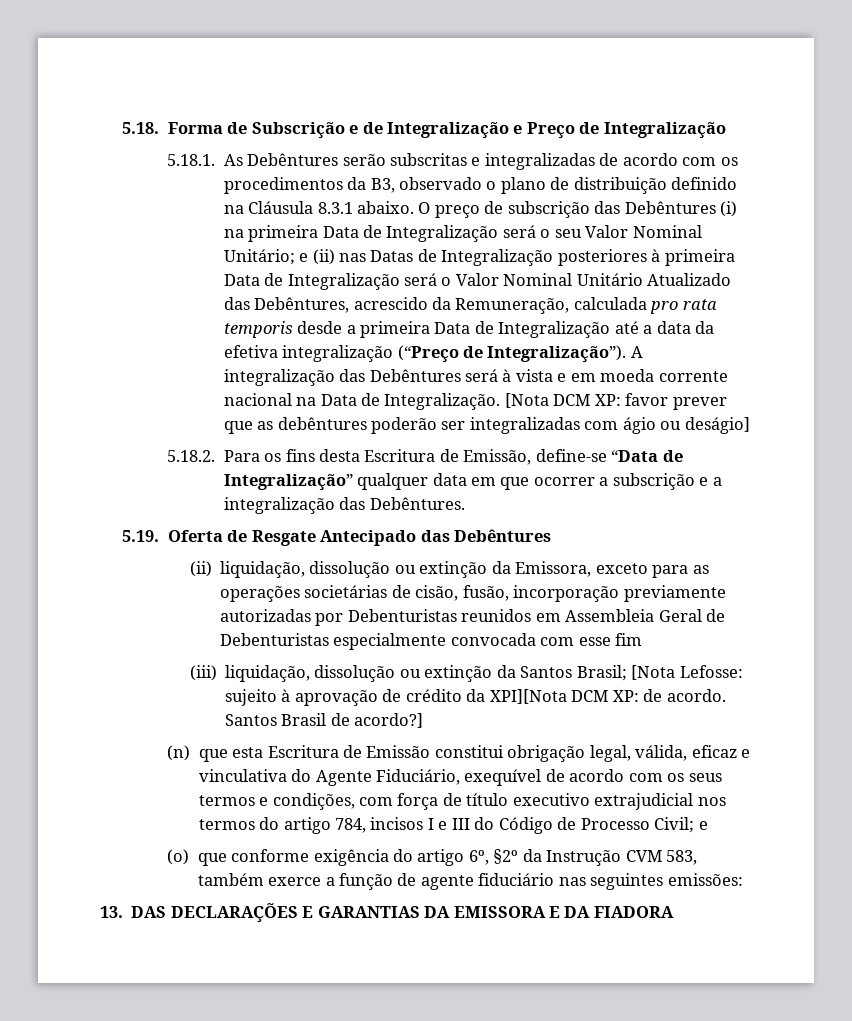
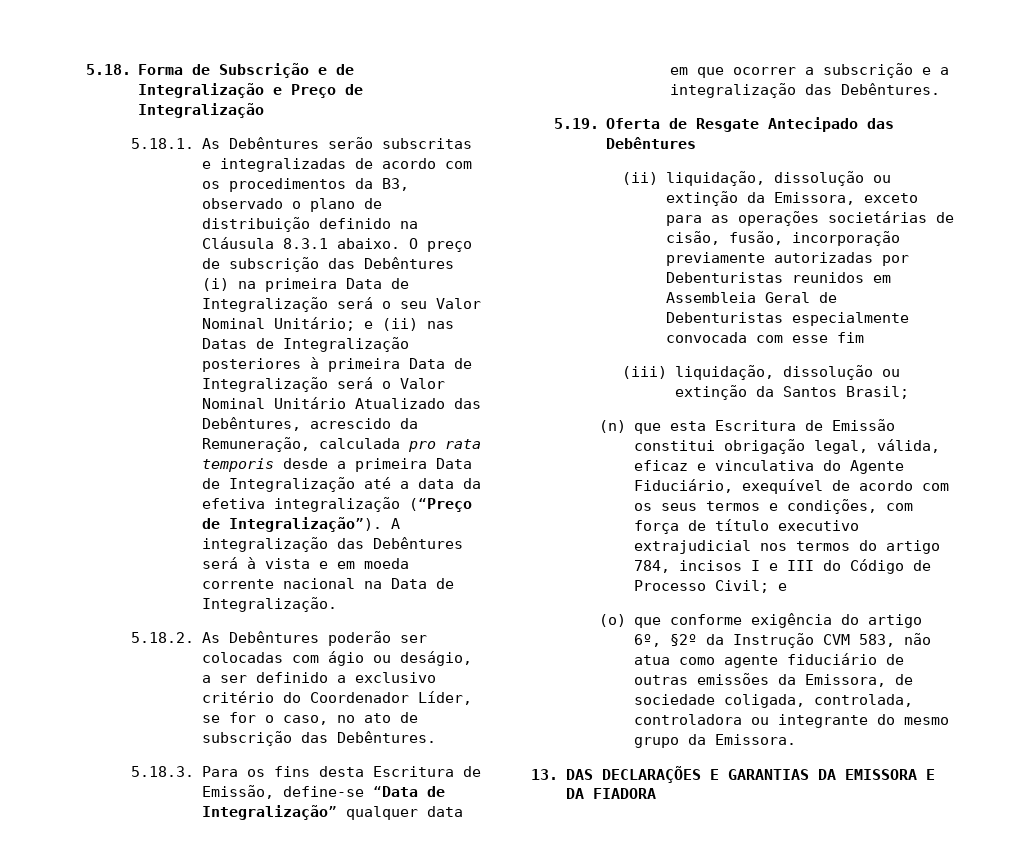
- A integralização das Debêntures será à vista e em moeda corrente nacional na Data de Integralização. [Nota DCM XP: favor prever que as debêntures poderão ser integralizadas com ágio ou deságio]
- 5.18.2. Para os fins desta Escritura de Emissão, define-se “Data de Integralização” qualquer data em que ocorrer a subscrição e a integralização das Debêntures.
+ A integralização das Debêntures será à vista e em moeda corrente nacional na Data de Integralização.
+ 5.18.2. As Debêntures poderão ser colocadas com ágio ou deságio, a ser definido a exclusivo critério do Coordenador Líder, se for o caso, no ato de subscrição das Debêntures.
+ 5.18.3. Para os fins desta Escritura de Emissão, define-se “Data de Integralização” qualquer data em que ocorrer a subscrição e a integralização das Debêntures.
- (iii) liquidação, dissolução ou extinção da Santos Brasil; [Nota Lefosse: sujeito à aprovação de crédito da XPI][Nota DCM XP: de acordo. Santos Brasil de acordo?]
+ (iii) liquidação, dissolução ou extinção da Santos Brasil;
- (o) que conforme exigência do artigo 6º, §2º da Instrução CVM 583, também exerce a função de agente fiduciário nas seguintes emissões:
+ (o) que conforme exigência do artigo 6º, §2º da Instrução CVM 583, não atua como agente fiduciário de outras emissões da Emissora, de sociedade coligada, controlada, controladora ou integrante do mesmo grupo da Emissora.

